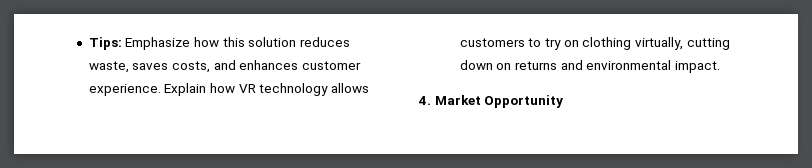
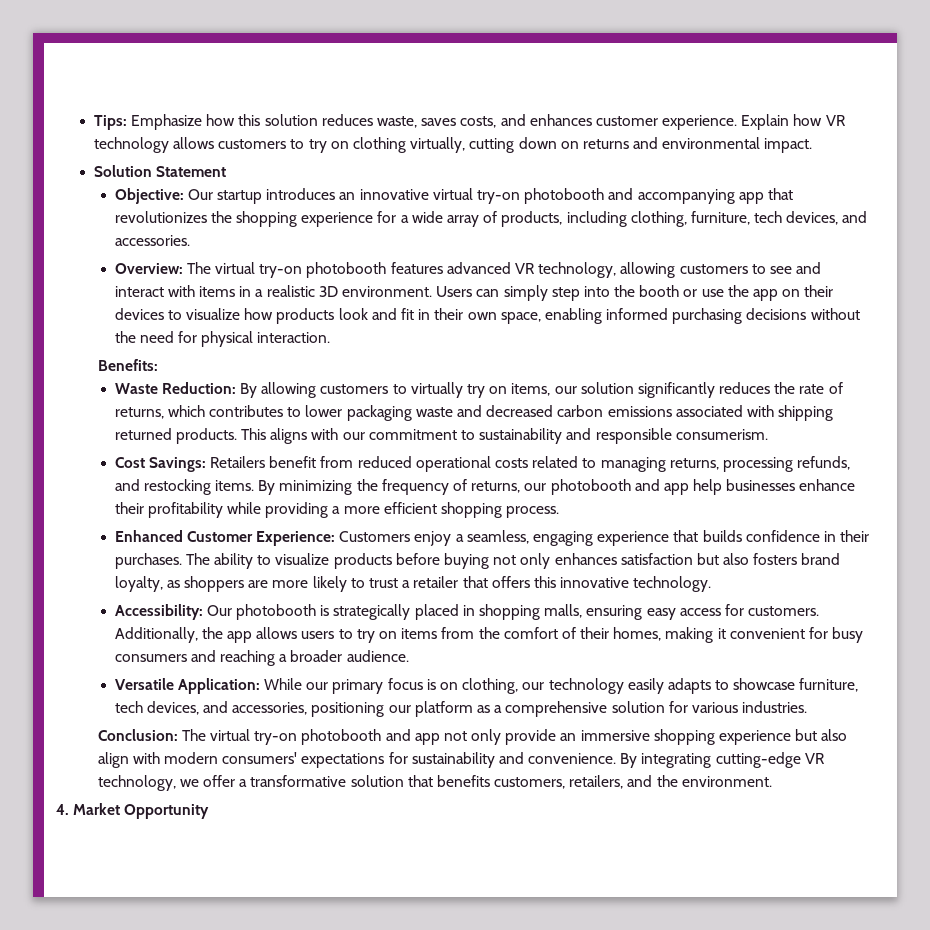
+ Solution Statement
+ Objective: Our startup introduces an innovative virtual try-on photobooth and accompanying app that revolutionizes the shopping experience for a wide array of products, including clothing, furniture, tech devices, and accessories.
+ Overview: The virtual try-on photobooth features advanced VR technology, allowing customers to see and interact with items in a realistic 3D environment. Users can simply step into the booth or use the app on their devices to visualize how products look and fit in their own space, enabling informed purchasing decisions without the need for physical interaction.
+ Benefits:
+ Waste Reduction: By allowing customers to virtually try on items, our solution significantly reduces the rate of returns, which contributes to lower packaging waste and decreased carbon emissions associated with shipping returned products. This aligns with our commitment to sustainability and responsible consumerism.
+ Cost Savings: Retailers benefit from reduced operational costs related to managing returns, processing refunds, and restocking items. By minimizing the frequency of returns, our photobooth and app help businesses enhance their profitability while providing a more efficient shopping process.
+ Enhanced Customer Experience: Customers enjoy a seamless, engaging experience that builds confidence in their purchases. The ability to visualize products before buying not only enhances satisfaction but also fosters brand loyalty, as shoppers are more likely to trust a retailer that offers this innovative technology.
+ Accessibility: Our photobooth is strategically placed in shopping malls, ensuring easy access for customers. Additionally, the app allows users to try on items from the comfort of their homes, making it convenient for busy consumers and reaching a broader audience.
+ Versatile Application: While our primary focus is on clothing, our technology easily adapts to showcase furniture, tech devices, and accessories, positioning our platform as a comprehensive solution for various industries.
+ Conclusion: The virtual try-on photobooth and app not only provide an immersive shopping experience but also align with modern consumers' expectations for sustainability and convenience. By integrating cutting-edge VR technology, we offer a transformative solution that benefits customers, retailers, and the environment.

